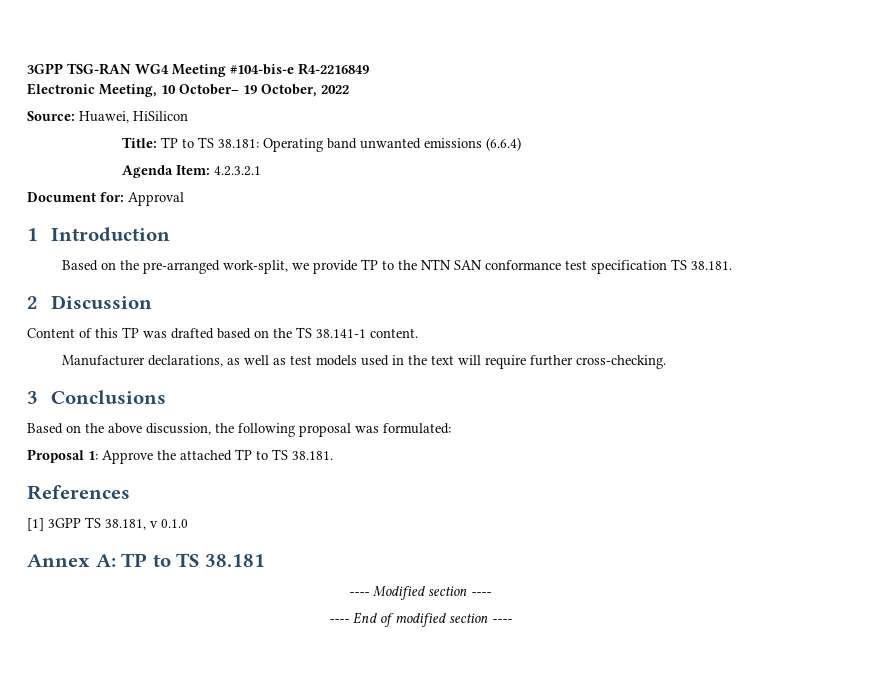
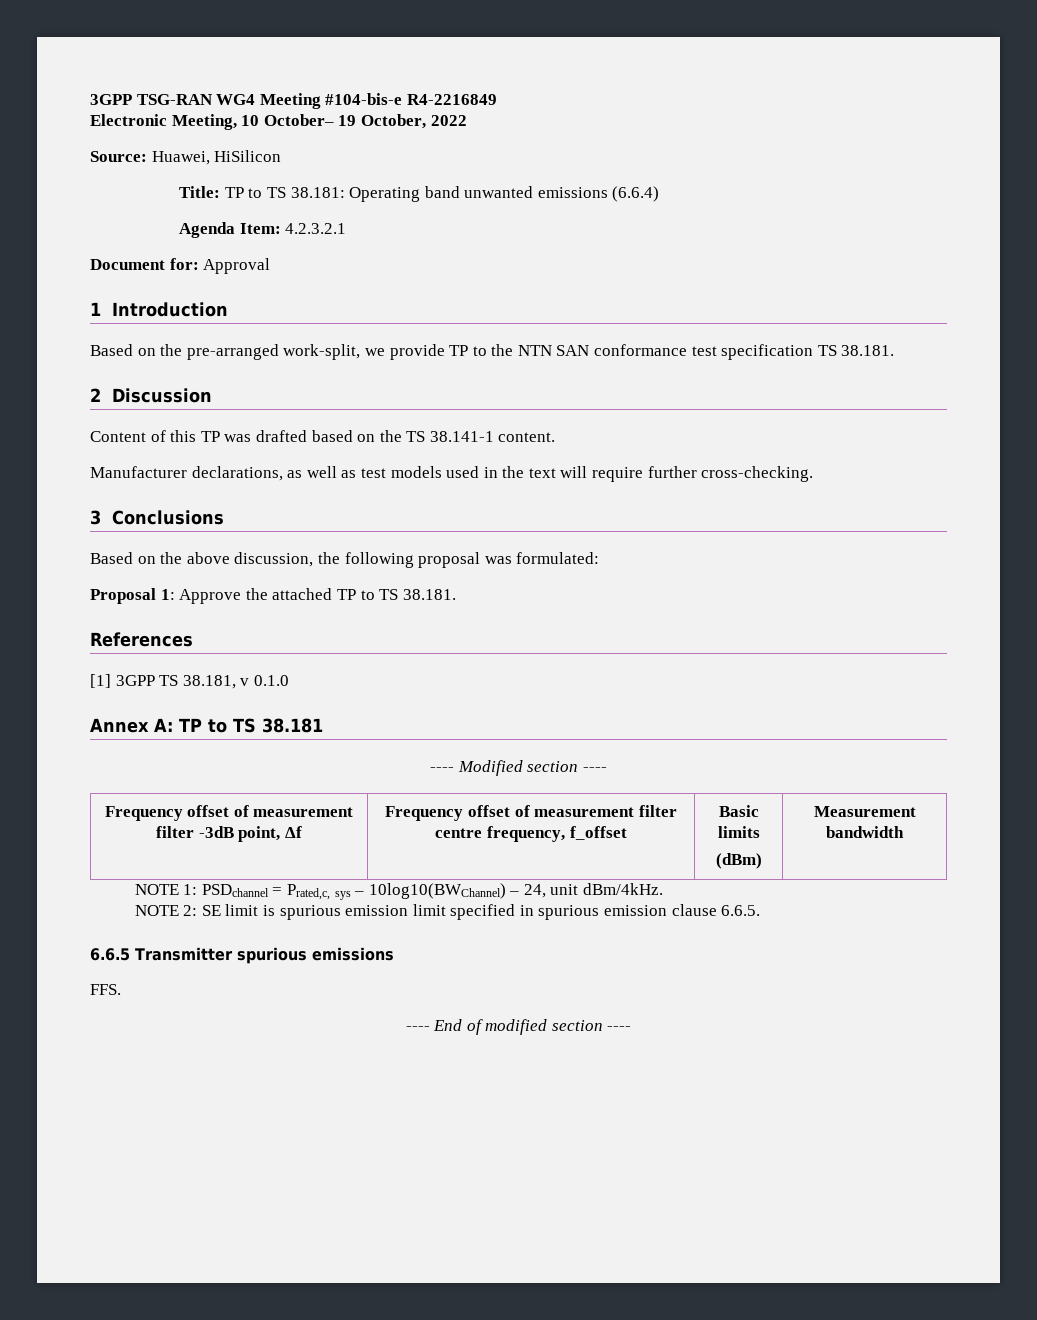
+ Frequency offset of measurement filter -3dB point, Δf | Frequency offset of measurement filter centre frequency, f_offset | Basic limits
+ (dBm) | Measurement bandwidth
+ NOTE 1: PSDchannel = Prated,c, sys – 10log10(BWChannel) – 24, unit dBm/4kHz.
+ NOTE 2: SE limit is spurious emission limit specified in spurious emission clause 6.6.5.
+ 6.6.5 Transmitter spurious emissions
+ FFS.

